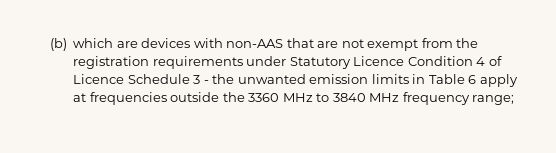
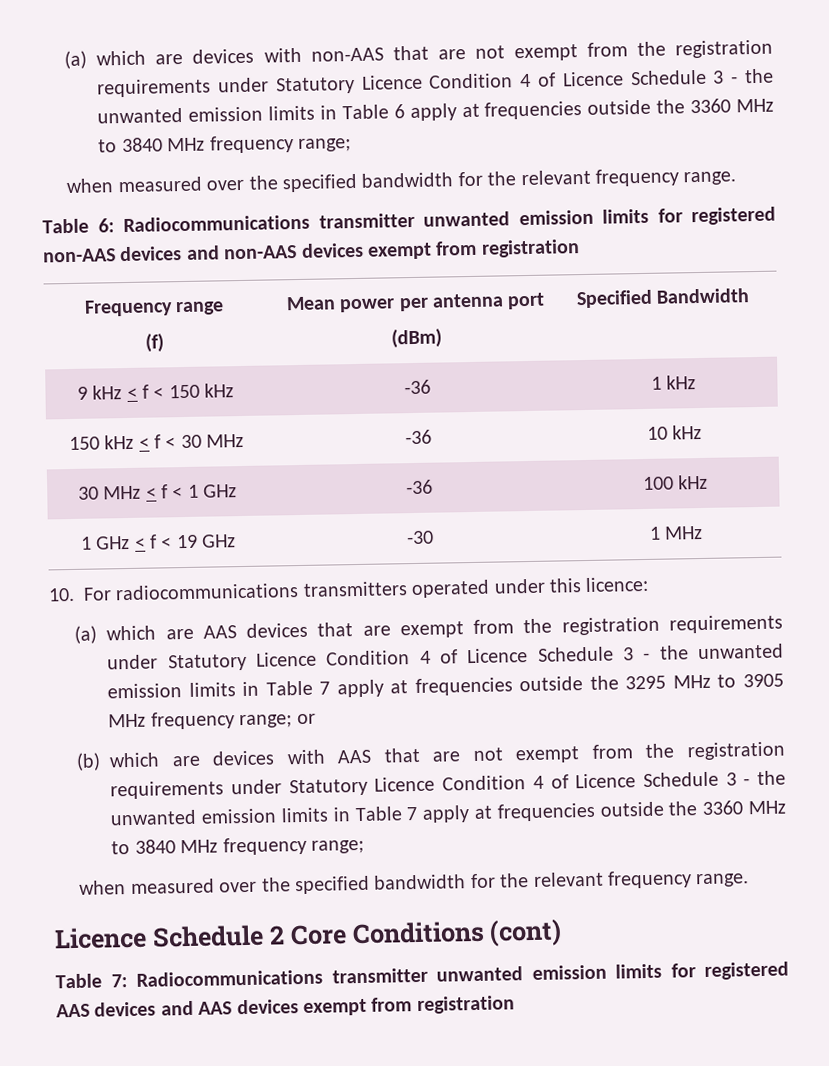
- (b) which are devices with non-AAS that are not exempt from the registration requirements under Statutory Licence Condition 4 of Licence Schedule 3 - the unwanted emission limits in Table 6 apply at frequencies outside the 3360 MHz to 3840 MHz frequency range;
+ (a) which are devices with non-AAS that are not exempt from the registration requirements under Statutory Licence Condition 4 of Licence Schedule 3 - the unwanted emission limits in Table 6 apply at frequencies outside the 3360 MHz to 3840 MHz frequency range;
+ when measured over the specified bandwidth for the relevant frequency range.
+ Table 6: Radiocommunications transmitter unwanted emission limits for registered non-AAS devices and non-AAS devices exempt from registration
+ Frequency range
+ (f) | Mean power per antenna port
+ (dBm) | Specified Bandwidth
+ 9 kHz < f < 150 kHz | -36 | 1 kHz
+ 150 kHz < f < 30 MHz | -36 | 10 kHz
+ 30 MHz < f < 1 GHz | -36 | 100 kHz
+ 1 GHz < f < 19 GHz | -30 | 1 MHz
+ 10. For radiocommunications transmitters operated under this licence:
+ (a) which are AAS devices that are exempt from the registration requirements under Statutory Licence Condition 4 of Licence Schedule 3 - the unwanted emission limits in Table 7 apply at frequencies outside the 3295 MHz to 3905 MHz frequency range; or
+ (b) which are devices with AAS that are not exempt from the registration requirements under Statutory Licence Condition 4 of Licence Schedule 3 - the unwanted emission limits in Table 7 apply at frequencies outside the 3360 MHz to 3840 MHz frequency range;
+ when measured over the specified bandwidth for the relevant frequency range.
+ Licence Schedule 2 Core Conditions (cont)
+ Table 7: Radiocommunications transmitter unwanted emission limits for registered AAS devices and AAS devices exempt from registration

